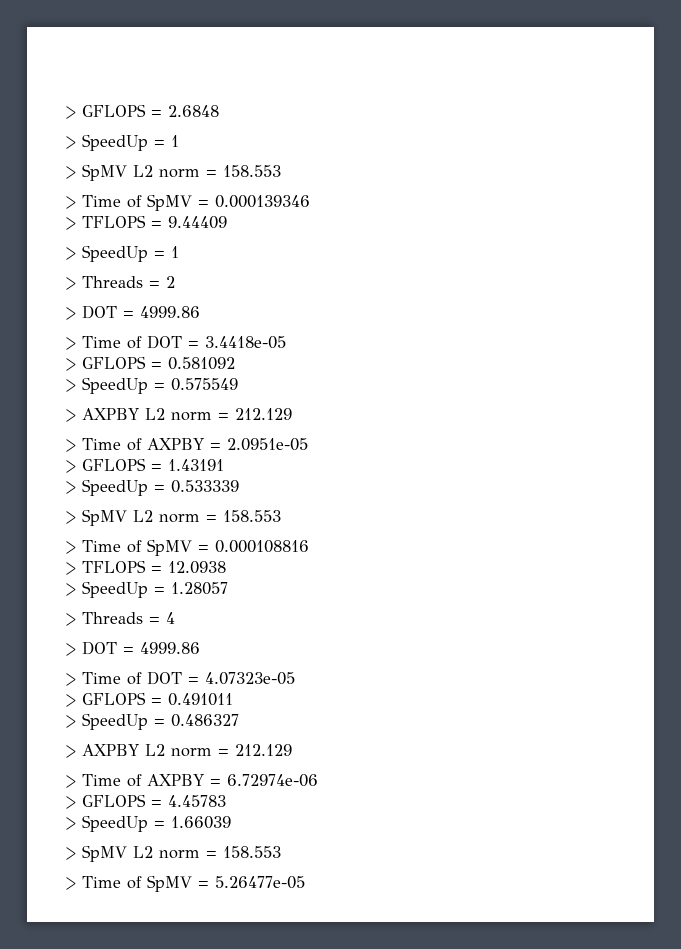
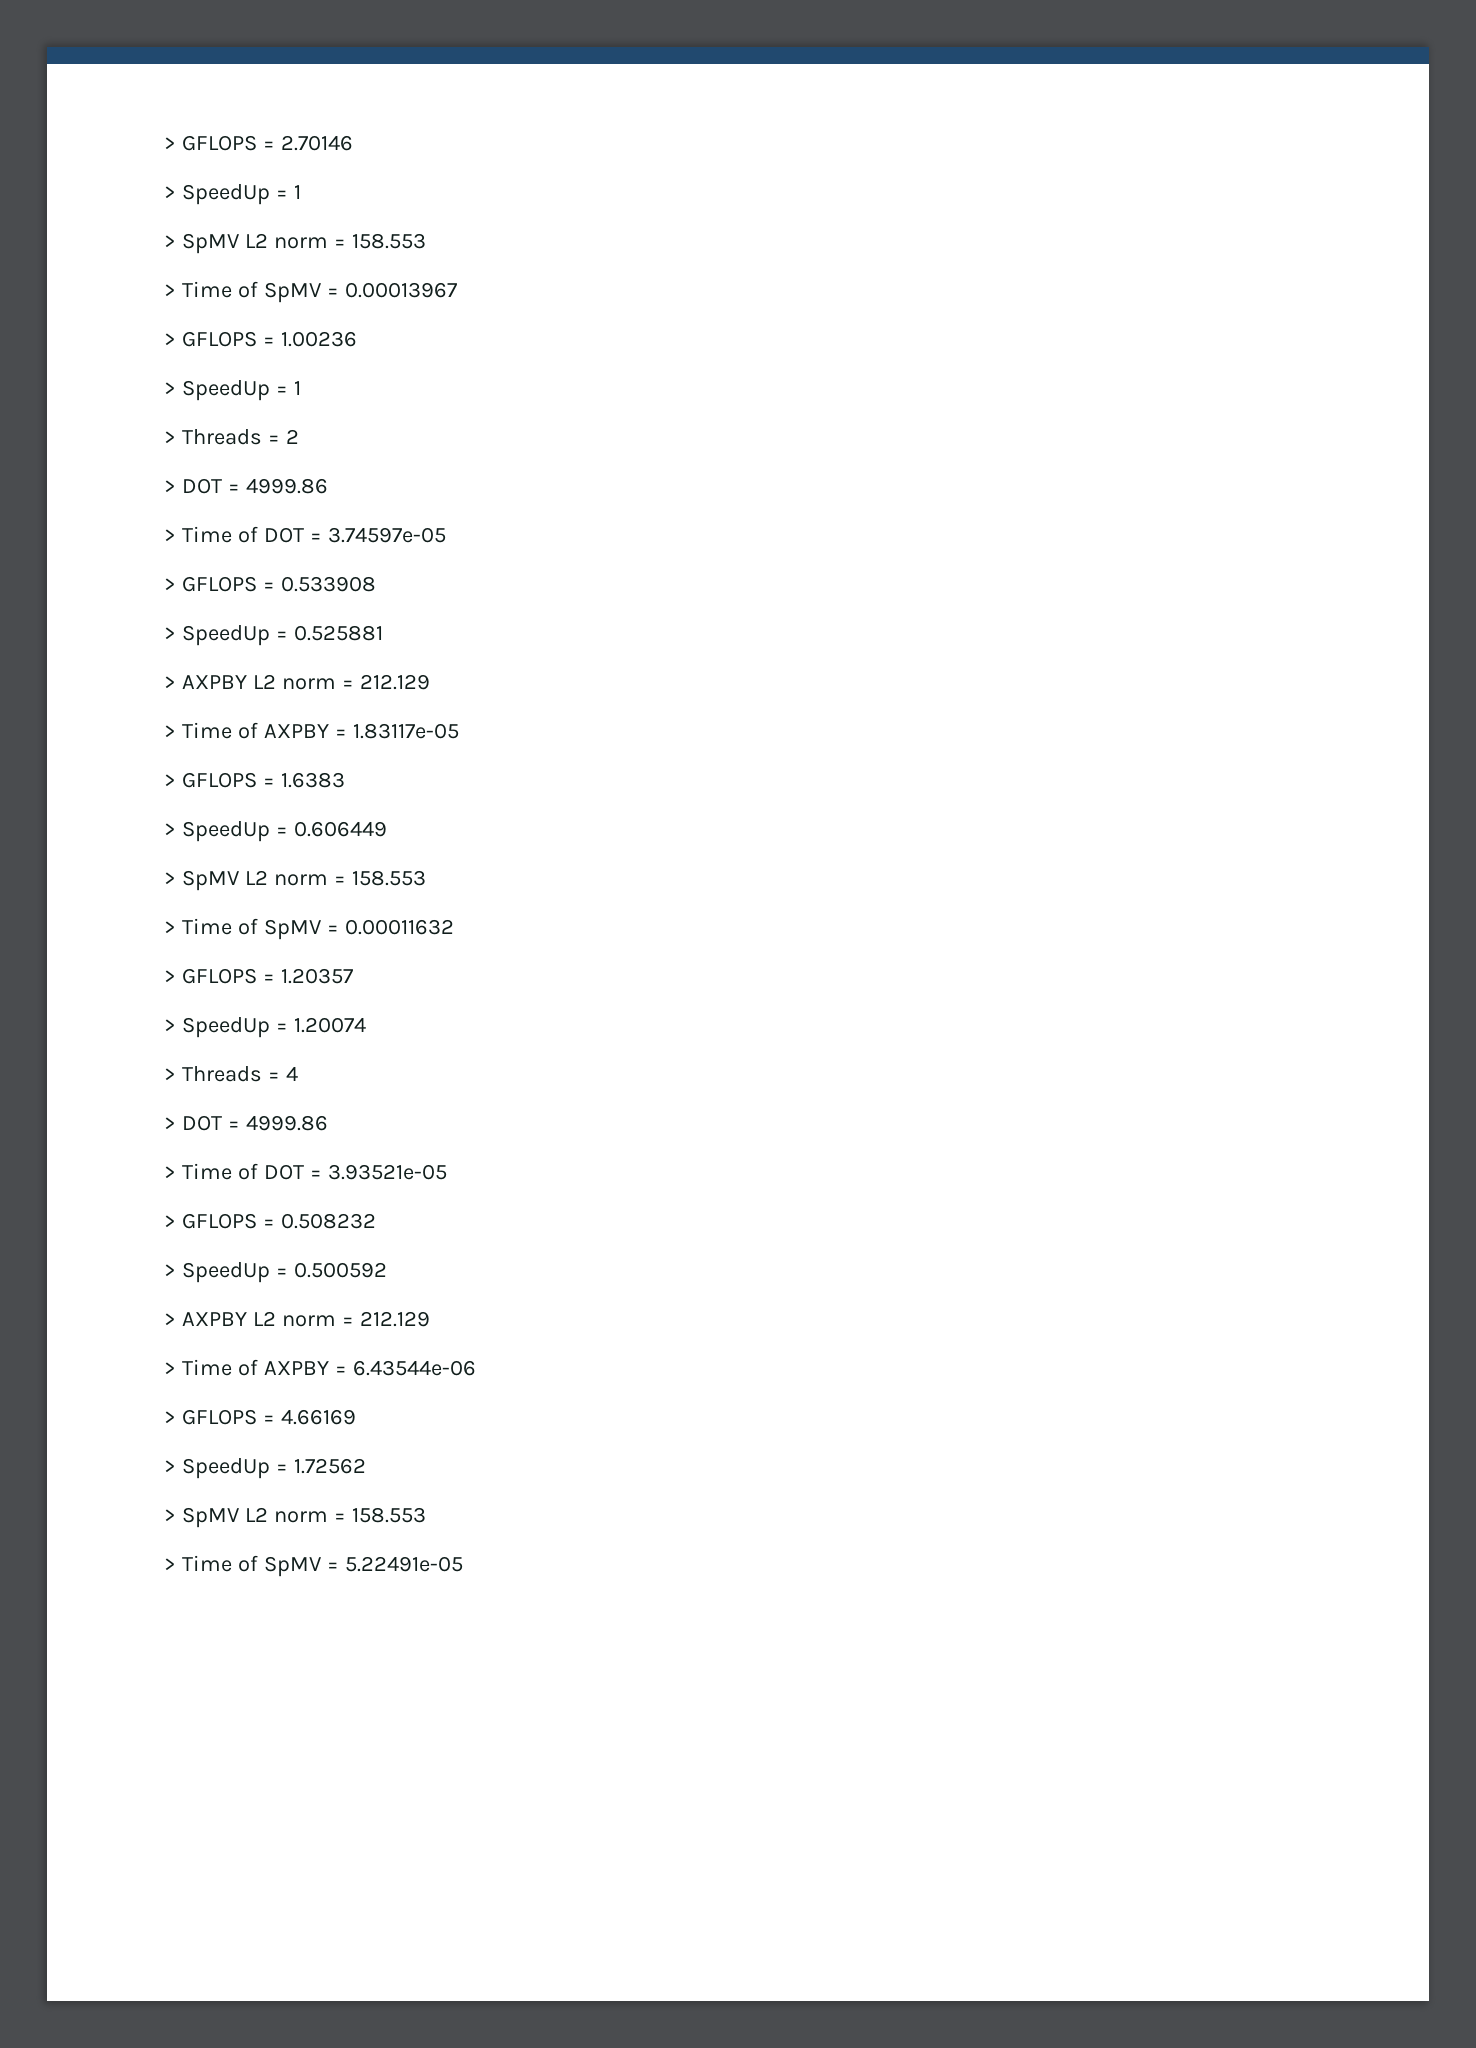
- > GFLOPS = 2.6848
+ > GFLOPS = 2.70146
- > Time of SpMV = 0.000139346
- > TFLOPS = 9.44409
+ > Time of SpMV = 0.00013967
+ > GFLOPS = 1.00236
- > Time of DOT = 3.4418e-05
- > GFLOPS = 0.581092
- > SpeedUp = 0.575549
+ > Time of DOT = 3.74597e-05
+ > GFLOPS = 0.533908
+ > SpeedUp = 0.525881
- > Time of AXPBY = 2.0951e-05
- > GFLOPS = 1.43191
- > SpeedUp = 0.533339
+ > Time of AXPBY = 1.83117e-05
+ > GFLOPS = 1.6383
+ > SpeedUp = 0.606449
- > Time of SpMV = 0.000108816
- > TFLOPS = 12.0938
- > SpeedUp = 1.28057
+ > Time of SpMV = 0.00011632
+ > GFLOPS = 1.20357
+ > SpeedUp = 1.20074
- > Time of DOT = 4.07323e-05
- > GFLOPS = 0.491011
- > SpeedUp = 0.486327
+ > Time of DOT = 3.93521e-05
+ > GFLOPS = 0.508232
+ > SpeedUp = 0.500592
- > Time of AXPBY = 6.72974e-06
- > GFLOPS = 4.45783
- > SpeedUp = 1.66039
+ > Time of AXPBY = 6.43544e-06
+ > GFLOPS = 4.66169
+ > SpeedUp = 1.72562
- > Time of SpMV = 5.26477e-05
+ > Time of SpMV = 5.22491e-05

